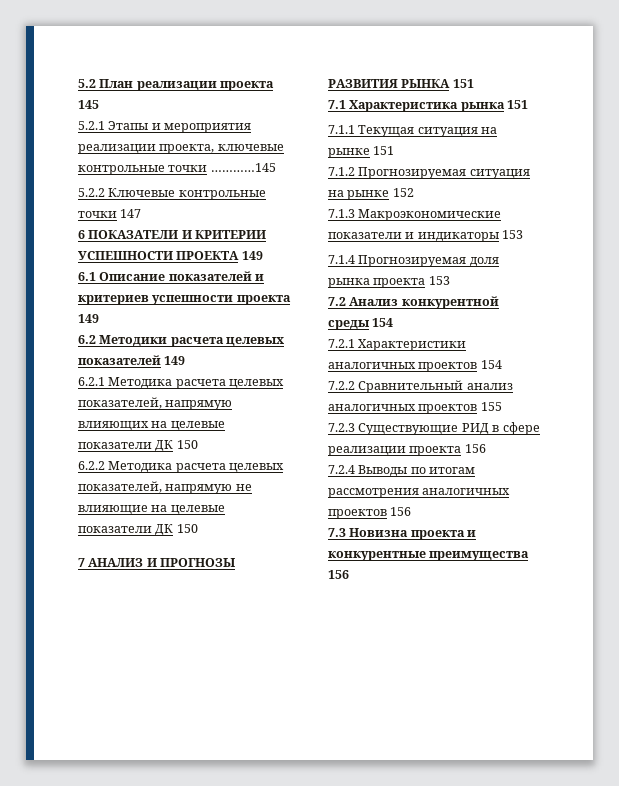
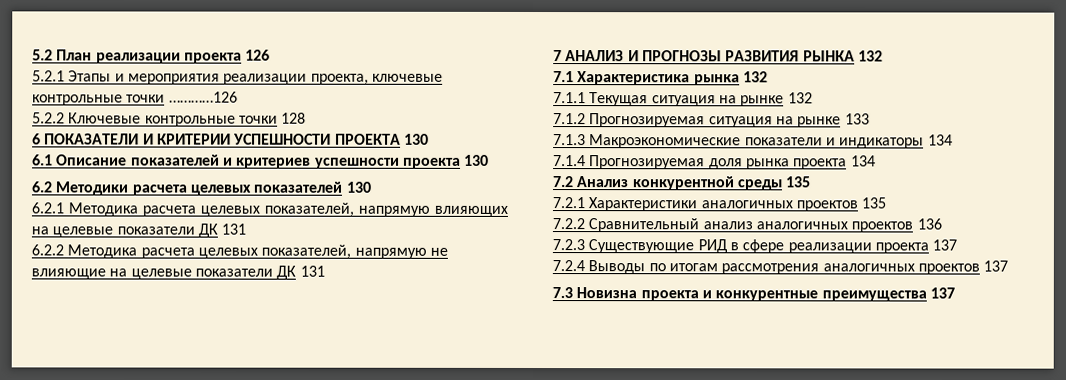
- 5.2 План реализации проекта 145
+ 5.2 План реализации проекта 126
- 5.2.1 Этапы и мероприятия реализации проекта, ключевые контрольные точки …………145
+ 5.2.1 Этапы и мероприятия реализации проекта, ключевые контрольные точки …………126
- 5.2.2 Ключевые контрольные точки 147
+ 5.2.2 Ключевые контрольные точки 128
- 6 ПОКАЗАТЕЛИ И КРИТЕРИИ УСПЕШНОСТИ ПРОЕКТА 149
+ 6 ПОКАЗАТЕЛИ И КРИТЕРИИ УСПЕШНОСТИ ПРОЕКТА 130
- 6.1 Описание показателей и критериев успешности проекта 149
+ 6.1 Описание показателей и критериев успешности проекта 130
- 6.2 Методики расчета целевых показателей 149
+ 6.2 Методики расчета целевых показателей 130
- 6.2.1 Методика расчета целевых показателей, напрямую влияющих на целевые показатели ДК 150
+ 6.2.1 Методика расчета целевых показателей, напрямую влияющих на целевые показатели ДК 131
- 6.2.2 Методика расчета целевых показателей, напрямую не влияющие на целевые показатели ДК 150
+ 6.2.2 Методика расчета целевых показателей, напрямую не влияющие на целевые показатели ДК 131
- 7 АНАЛИЗ И ПРОГНОЗЫ РАЗВИТИЯ РЫНКА 151
+ 7 АНАЛИЗ И ПРОГНОЗЫ РАЗВИТИЯ РЫНКА 132
- 7.1 Характеристика рынка 151
+ 7.1 Характеристика рынка 132
- 7.1.1 Текущая ситуация на рынке 151
+ 7.1.1 Текущая ситуация на рынке 132
- 7.1.2 Прогнозируемая ситуация на рынке 152
+ 7.1.2 Прогнозируемая ситуация на рынке 133
- 7.1.3 Макроэкономические показатели и индикаторы 153
+ 7.1.3 Макроэкономические показатели и индикаторы 134
- 7.1.4 Прогнозируемая доля рынка проекта 153
+ 7.1.4 Прогнозируемая доля рынка проекта 134
- 7.2 Анализ конкурентной среды 154
+ 7.2 Анализ конкурентной среды 135
- 7.2.1 Характеристики аналогичных проектов 154
+ 7.2.1 Характеристики аналогичных проектов 135
- 7.2.2 Сравнительный анализ аналогичных проектов 155
+ 7.2.2 Сравнительный анализ аналогичных проектов 136
- 7.2.3 Существующие РИД в сфере реализации проекта 156
+ 7.2.3 Существующие РИД в сфере реализации проекта 137
- 7.2.4 Выводы по итогам рассмотрения аналогичных проектов 156
+ 7.2.4 Выводы по итогам рассмотрения аналогичных проектов 137
- 7.3 Новизна проекта и конкурентные преимущества 156
+ 7.3 Новизна проекта и конкурентные преимущества 137

